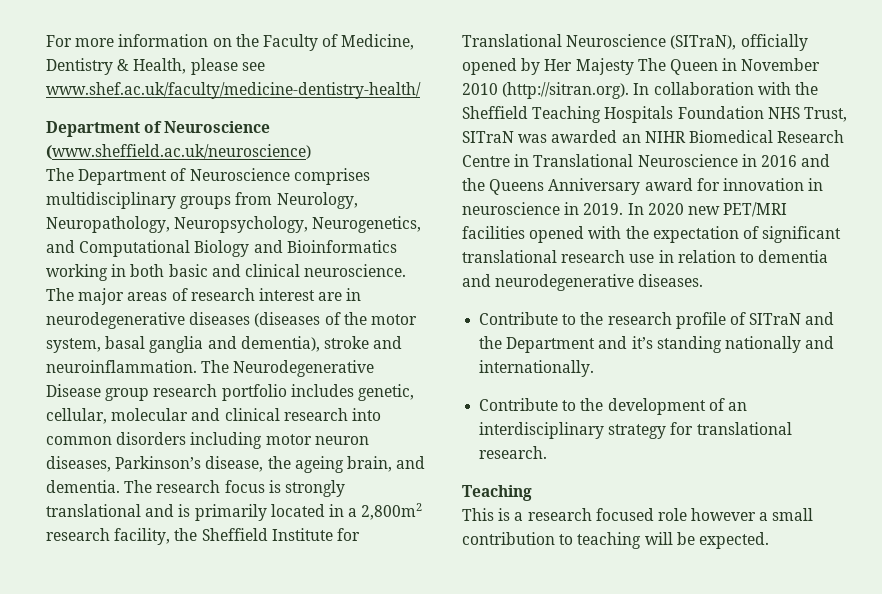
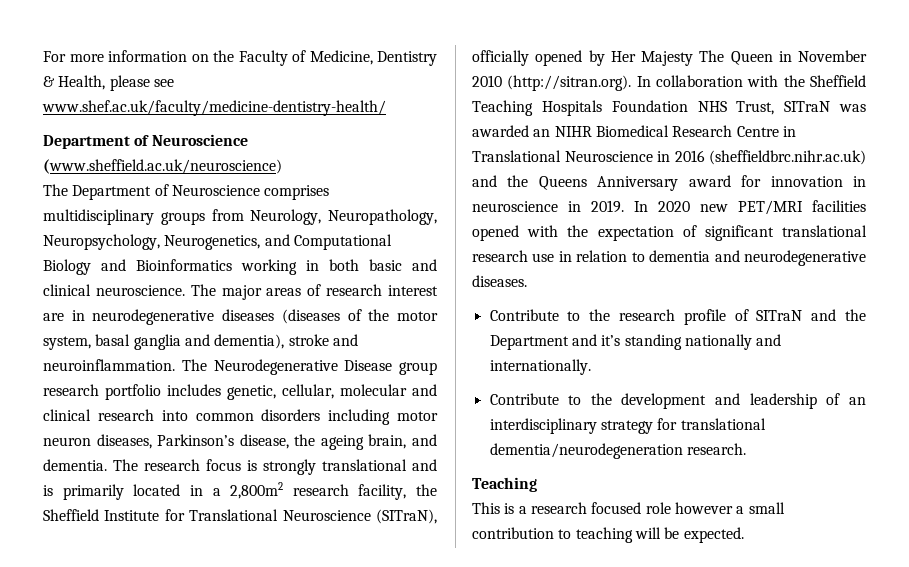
- The research focus is strongly translational and is primarily located in a 2,800m2 research facility, the Sheffield Institute for Translational Neuroscience (SITraN), officially opened by Her Majesty The Queen in November 2010 (http://sitran.org). In collaboration with the Sheffield Teaching Hospitals Foundation NHS Trust, SITraN was awarded an NIHR Biomedical Research Centre in Translational Neuroscience in 2016 and the Queens Anniversary award for innovation in neuroscience in 2019.
+ The research focus is strongly translational and is primarily located in a 2,800m2 research facility, the Sheffield Institute for Translational Neuroscience (SITraN), officially opened by Her Majesty The Queen in November 2010 (http://sitran.org). In collaboration with the Sheffield Teaching Hospitals Foundation NHS Trust, SITraN was awarded an NIHR Biomedical Research Centre in Translational Neuroscience in 2016 (sheffieldbrc.nihr.ac.uk) and the Queens Anniversary award for innovation in neuroscience in 2019.
- Contribute to the development of an interdisciplinary strategy for translational research.
+ Contribute to the development and leadership of an interdisciplinary strategy for translational dementia/neurodegeneration research.

